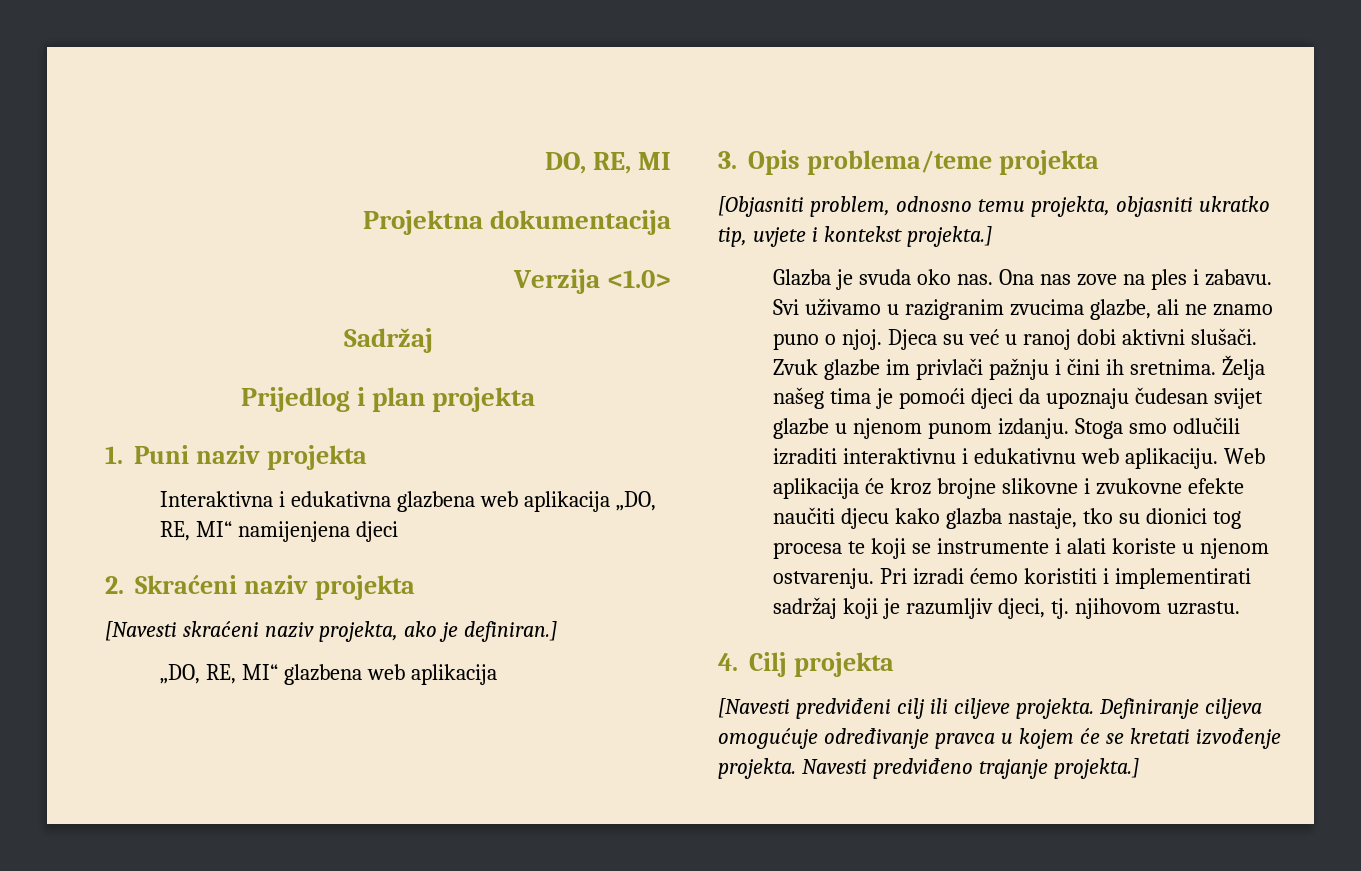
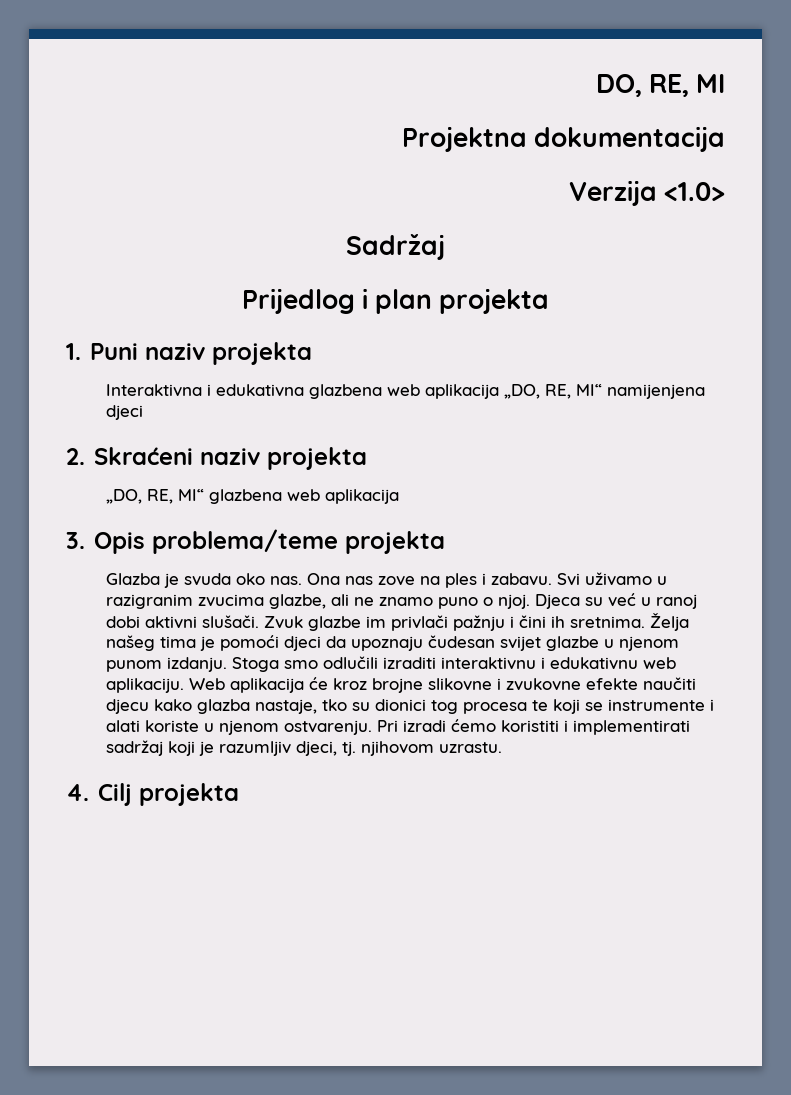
- [Navesti skraćeni naziv projekta, ako je definiran.]
- [Objasniti problem, odnosno temu projekta, objasniti ukratko tip, uvjete i kontekst projekta.]
- [Navesti predviđeni cilj ili ciljeve projekta. Definiranje ciljeva omogućuje određivanje pravca u kojem će se kretati izvođenje projekta. Navesti predviđeno trajanje projekta.]

